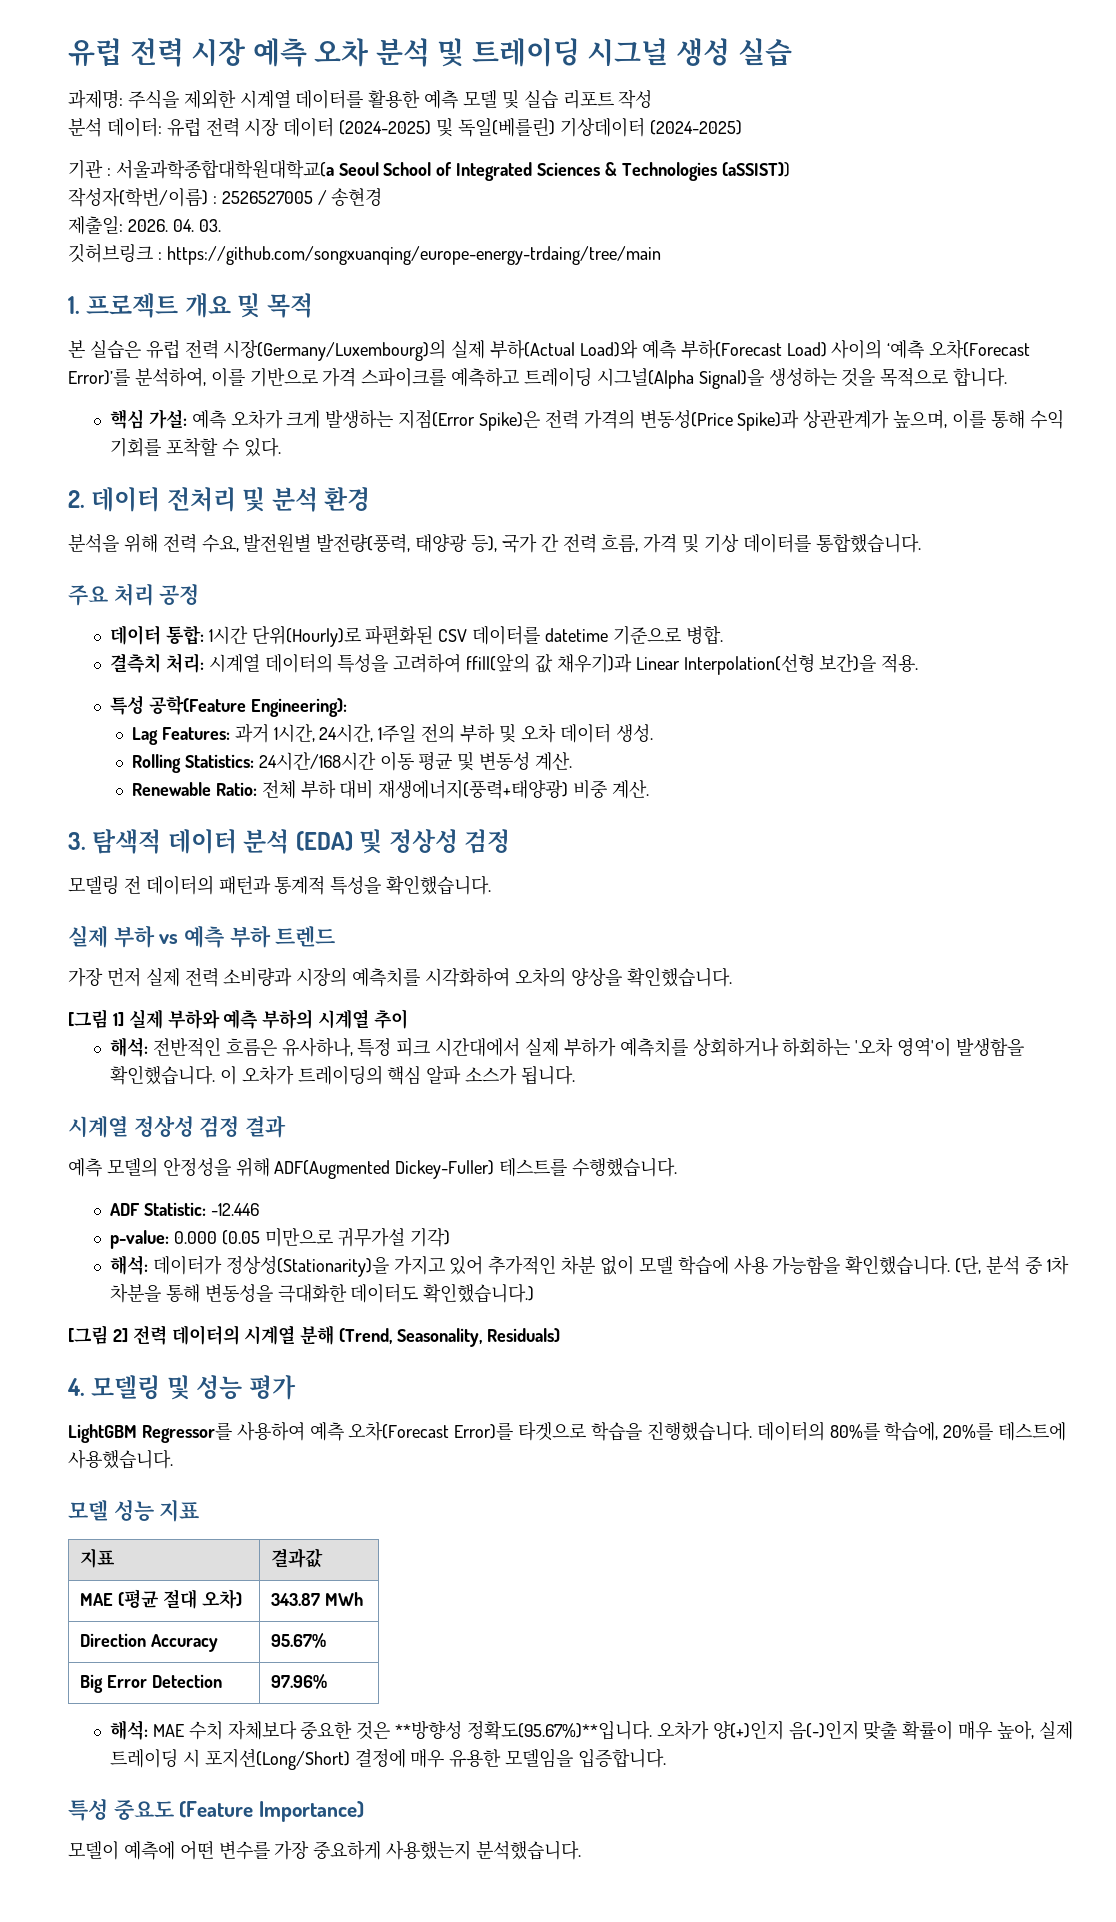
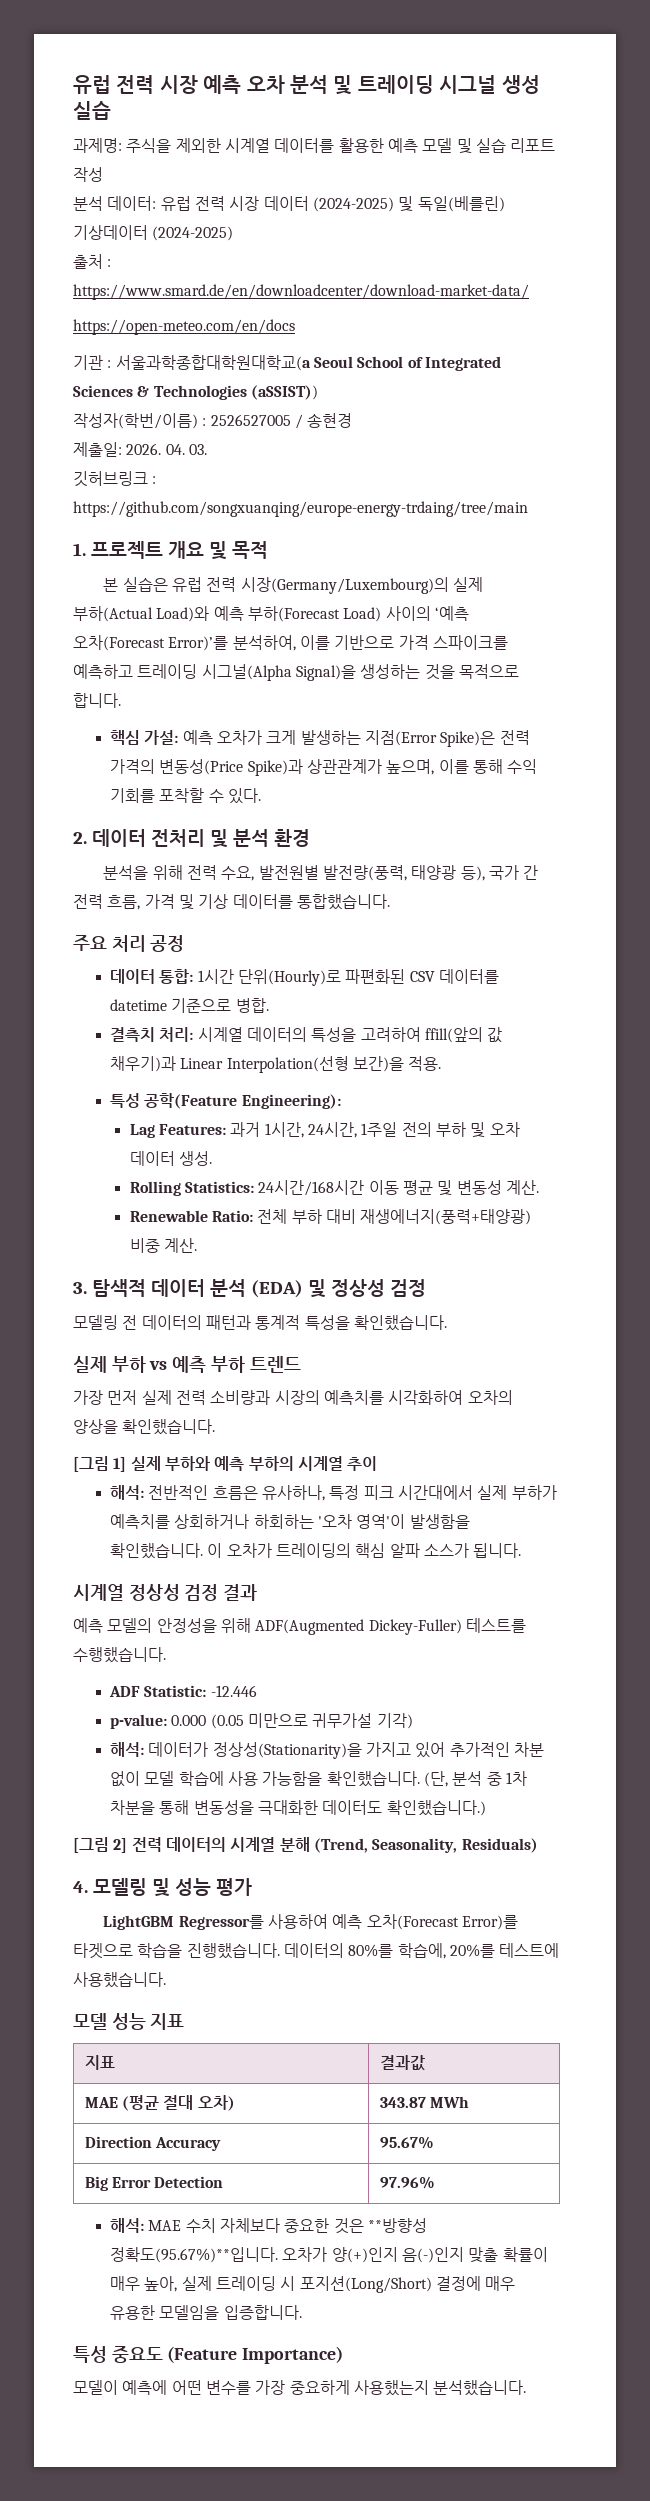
+ 출처 : https://www.smard.de/en/downloadcenter/download-market-data/
+ https://open-meteo.com/en/docs

